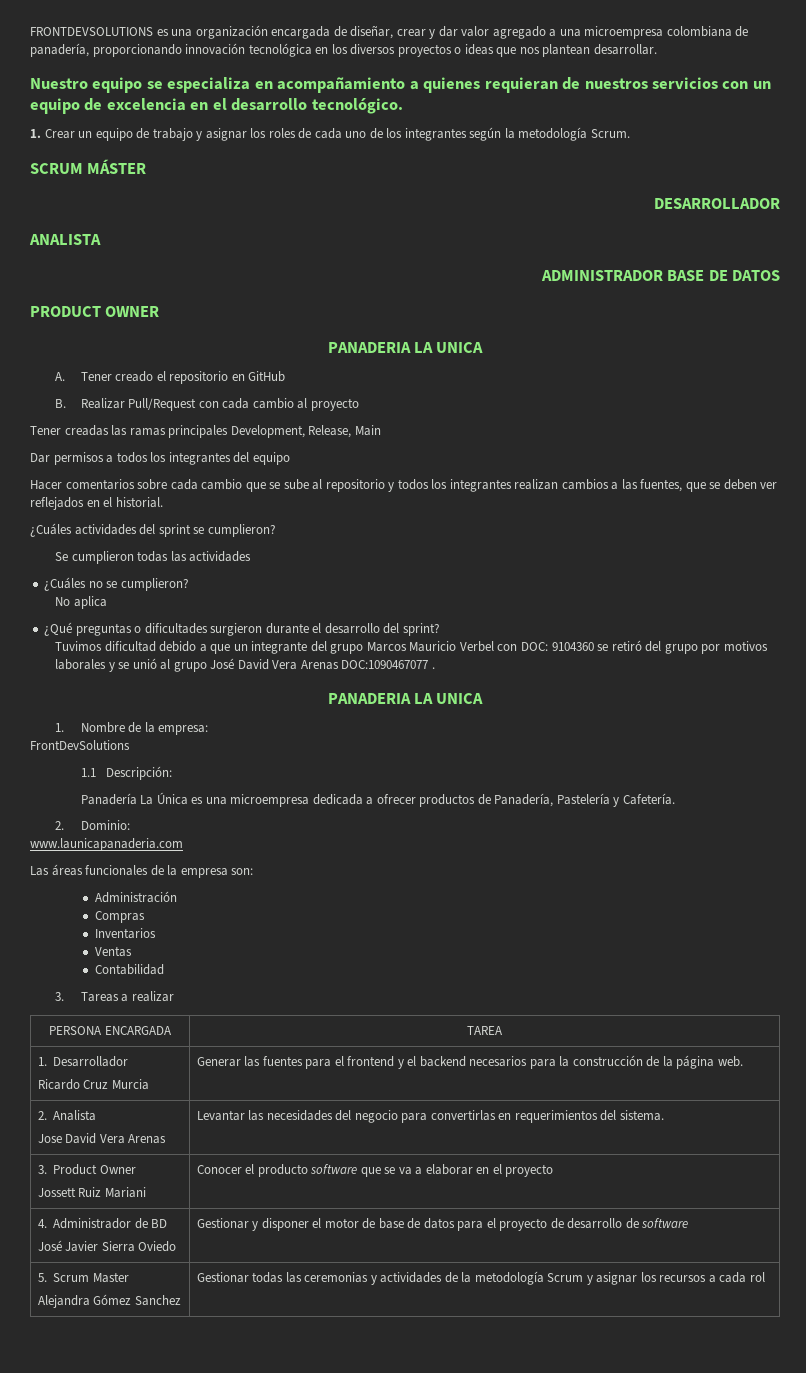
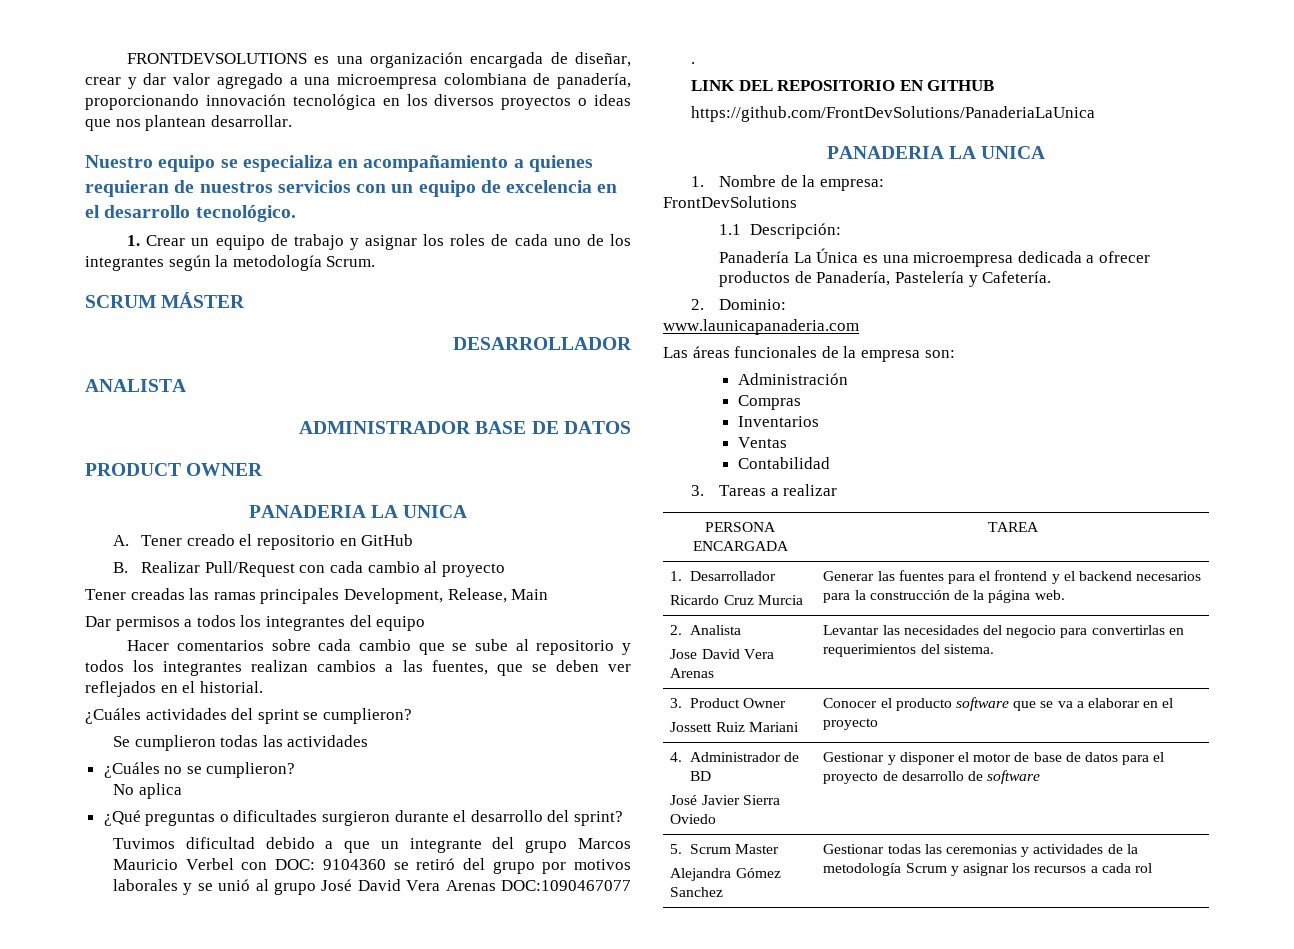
+ LINK DEL REPOSITORIO EN GITHUB
+ https://github.com/FrontDevSolutions/PanaderiaLaUnica

